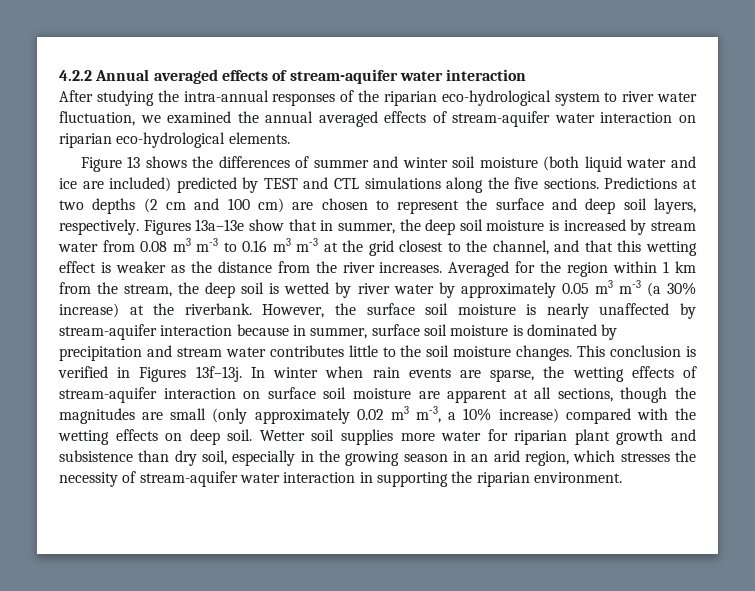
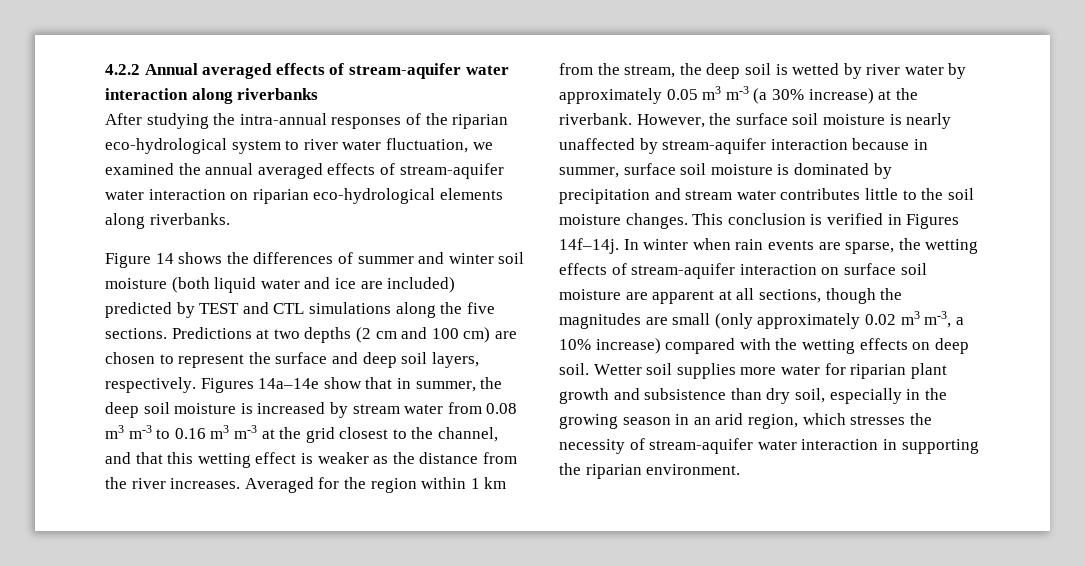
- 4.2.2 Annual averaged effects of stream-aquifer water interaction
+ 4.2.2 Annual averaged effects of stream-aquifer water interaction along riverbanks
- After studying the intra-annual responses of the riparian eco-hydrological system to river water fluctuation, we examined the annual averaged effects of stream-aquifer water interaction on riparian eco-hydrological elements.
+ After studying the intra-annual responses of the riparian eco-hydrological system to river water fluctuation, we examined the annual averaged effects of stream-aquifer water interaction on riparian eco-hydrological elements along riverbanks.
- Figure 13 shows the differences of summer and winter soil moisture (both liquid water and ice are included) predicted by TEST and CTL simulations along the five sections.
+ Figure 14 shows the differences of summer and winter soil moisture (both liquid water and ice are included) predicted by TEST and CTL simulations along the five sections.
- Figures 13a–13e show that in summer, the deep soil moisture is increased by stream water from 0.08 m3 m-3 to 0.16 m3 m-3 at the grid closest to the channel, and that this wetting effect is weaker as the distance from the river increases.
+ Figures 14a–14e show that in summer, the deep soil moisture is increased by stream water from 0.08 m3 m-3 to 0.16 m3 m-3 at the grid closest to the channel, and that this wetting effect is weaker as the distance from the river increases.
- This conclusion is verified in Figures 13f–13j.
+ This conclusion is verified in Figures 14f–14j.

